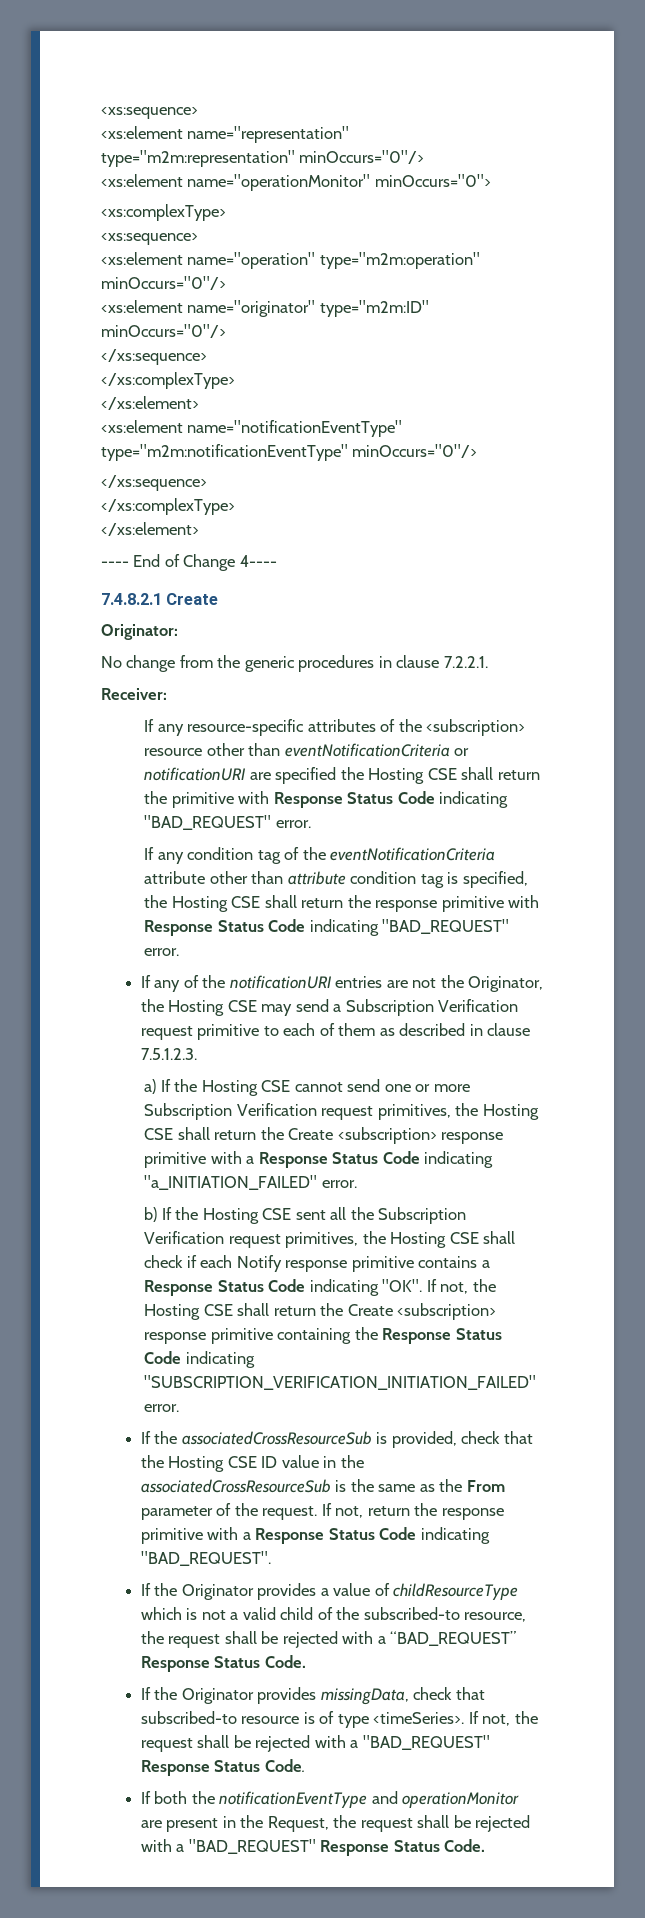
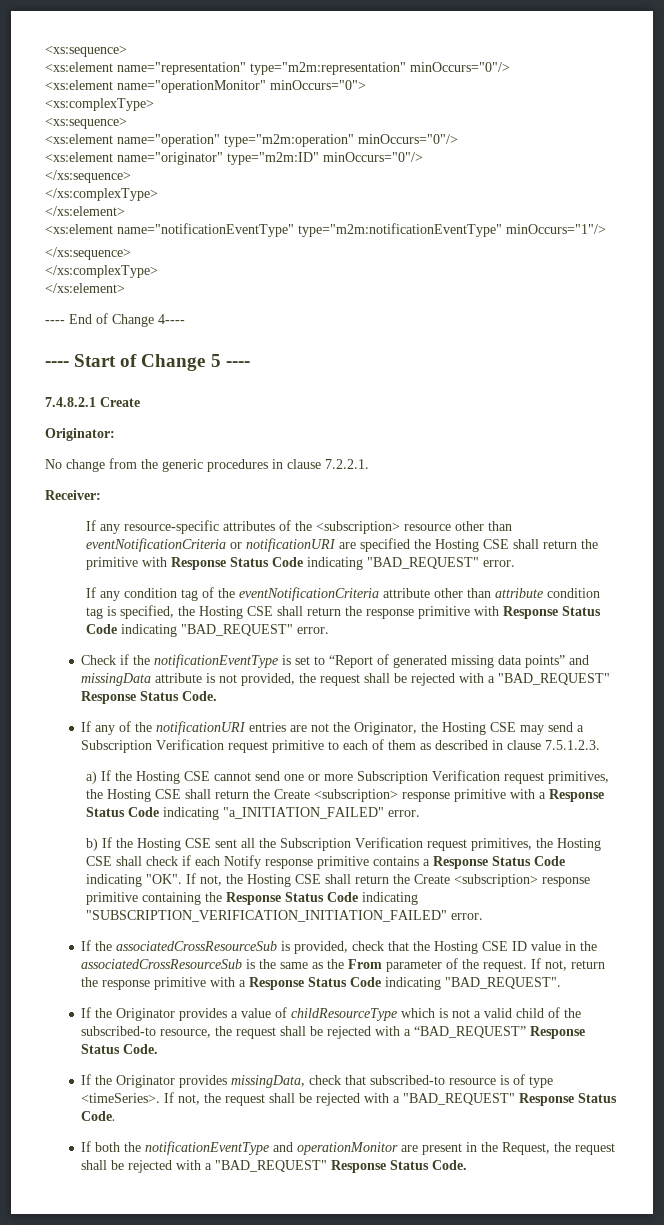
- <xs:element name="notificationEventType" type="m2m:notificationEventType" minOccurs="0"/>
+ <xs:element name="notificationEventType" type="m2m:notificationEventType" minOccurs="1"/>
+ ---- Start of Change 5 ----
+ Check if the notificationEventType is set to “Report of generated missing data points” and missingData attribute is not provided, the request shall be rejected with a "BAD_REQUEST" Response Status Code.

